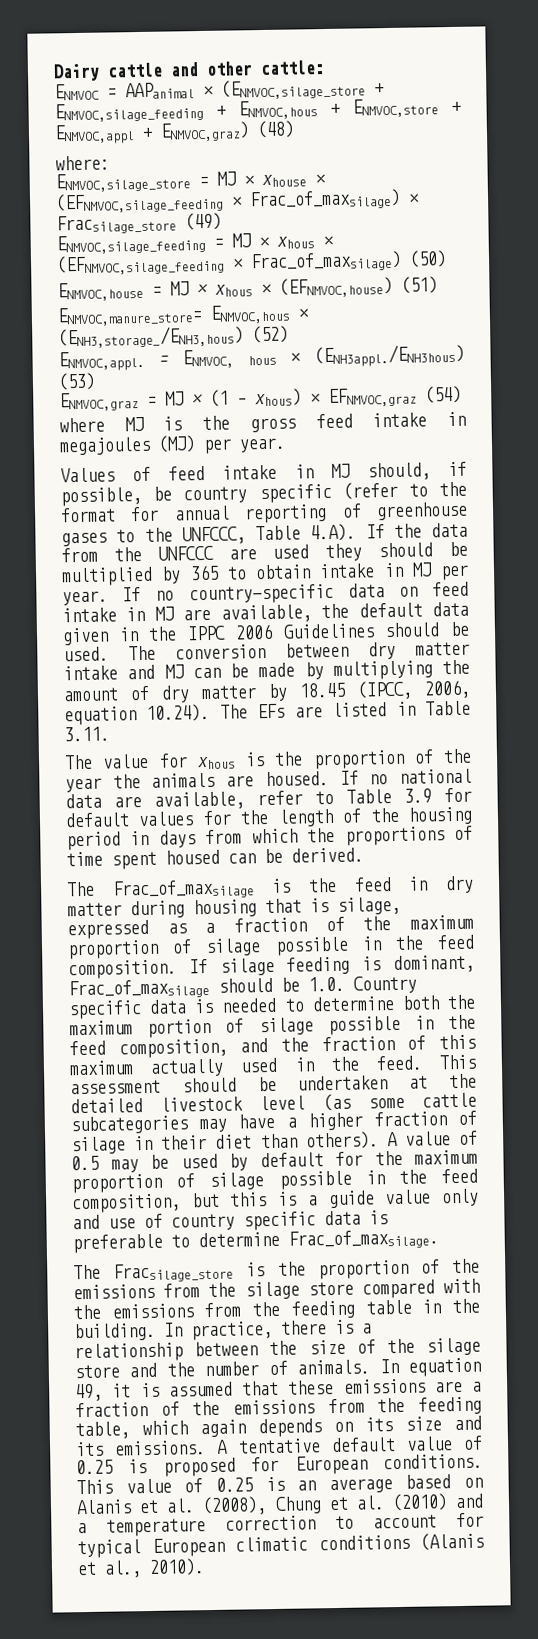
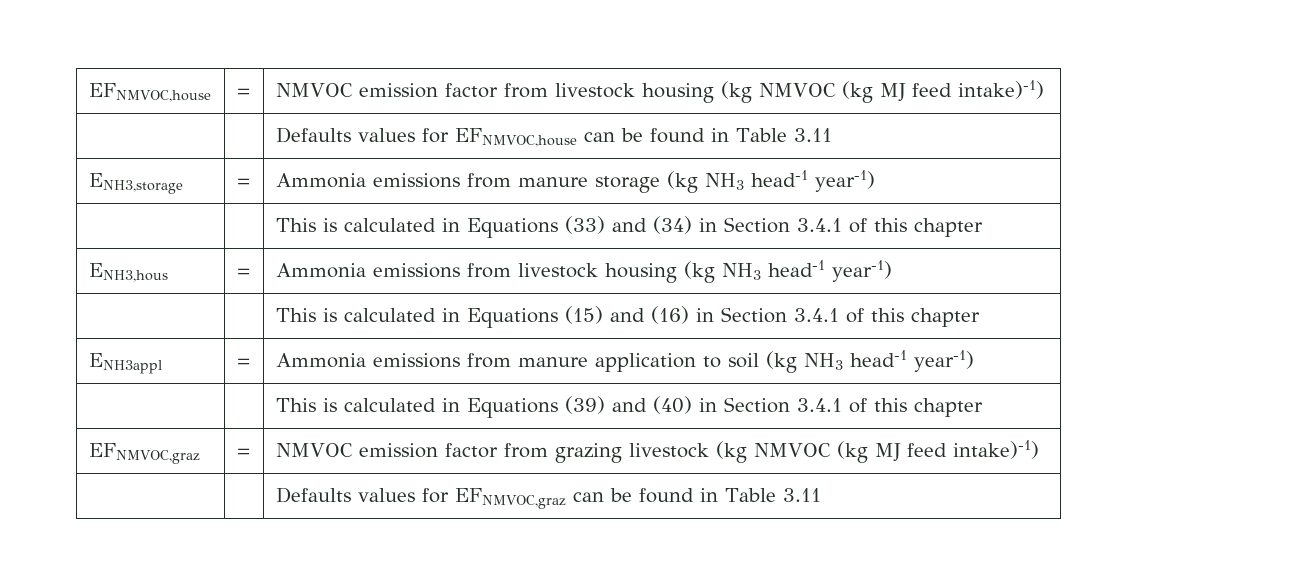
- Dairy cattle and other cattle:
- ENMVOC = AAPanimal × (ENMVOC,silage_store + ENMVOC,silage_feeding + ENMVOC,hous + ENMVOC,store + ENMVOC,appl + ENMVOC,graz) (48)
- where:
- ENMVOC,silage_store = MJ × xhouse × (EFNMVOC,silage_feeding × Frac_of_maxsilage) × Fracsilage_store (49)
- ENMVOC,silage_feeding = MJ × xhous × (EFNMVOC,silage_feeding × Frac_of_maxsilage) (50)
- ENMVOC,house = MJ × xhous × (EFNMVOC,house) (51)
- ENMVOC,manure_store= ENMVOC,hous × (ENH3,storage_/ENH3,hous) (52)
- ENMVOC,appl. = ENMVOC, hous × (ENH3appl./ENH3hous) (53)
- ENMVOC,graz = MJ × (1 – xhous) × EFNMVOC,graz (54)
- where MJ is the gross feed intake in megajoules (MJ) per year.
- Values of feed intake in MJ should, if possible, be country specific (refer to the format for annual reporting of greenhouse gases to the UNFCCC, Table 4.A). If the data from the UNFCCC are used they should be multiplied by 365 to obtain intake in MJ per year. If no country-specific data on feed intake in MJ are available, the default data given in the IPPC 2006 Guidelines should be used. The conversion between dry matter intake and MJ can be made by multiplying the amount of dry matter by 18.45 (IPCC, 2006, equation 10.24). The EFs are listed in Table 3.11.
- The value for xhous is the proportion of the year the animals are housed. If no national data are available, refer to Table 3.9 for default values for the length of the housing period in days from which the proportions of time spent housed can be derived.
- The Frac_of_maxsilage is the feed in dry matter during housing that is silage, expressed as a fraction of the maximum proportion of silage possible in the feed composition. If silage feeding is dominant, Frac_of_maxsilage should be 1.0. Country specific data is needed to determine both the maximum portion of silage possible in the feed composition, and the fraction of this maximum actually used in the feed. This assessment should be undertaken at the detailed livestock level (as some cattle subcategories may have a higher fraction of silage in their diet than others). A value of 0.5 may be used by default for the maximum proportion of silage possible in the feed composition, but this is a guide value only and use of country specific data is preferable to determine Frac_of_maxsilage.
- The Fracsilage_store is the proportion of the emissions from the silage store compared with the emissions from the feeding table in the building. In practice, there is a relationship between the size of the silage store and the number of animals. In equation 49, it is assumed that these emissions are a fraction of the emissions from the feeding table, which again depends on its size and its emissions. A tentative default value of 0.25 is proposed for European conditions. This value of 0.25 is an average based on Alanis et al. (2008), Chung et al. (2010) and a temperature correction to account for typical European climatic conditions (Alanis et al., 2010).
+ EFNMVOC,house | = | NMVOC emission factor from livestock housing (kg NMVOC (kg MJ feed intake)-1)
+ | | Defaults values for EFNMVOC,house can be found in Table 3.11
+ ENH3,storage | = | Ammonia emissions from manure storage (kg NH3 head-1 year-1)
+ | | This is calculated in Equations (33) and (34) in Section 3.4.1 of this chapter
+ ENH3,hous | = | Ammonia emissions from livestock housing (kg NH3 head-1 year-1)
+ | | This is calculated in Equations (15) and (16) in Section 3.4.1 of this chapter
+ ENH3appl | = | Ammonia emissions from manure application to soil (kg NH3 head-1 year-1)
+ | | This is calculated in Equations (39) and (40) in Section 3.4.1 of this chapter
+ EFNMVOC,graz | = | NMVOC emission factor from grazing livestock (kg NMVOC (kg MJ feed intake)-1)
+ | | Defaults values for EFNMVOC,graz can be found in Table 3.11

